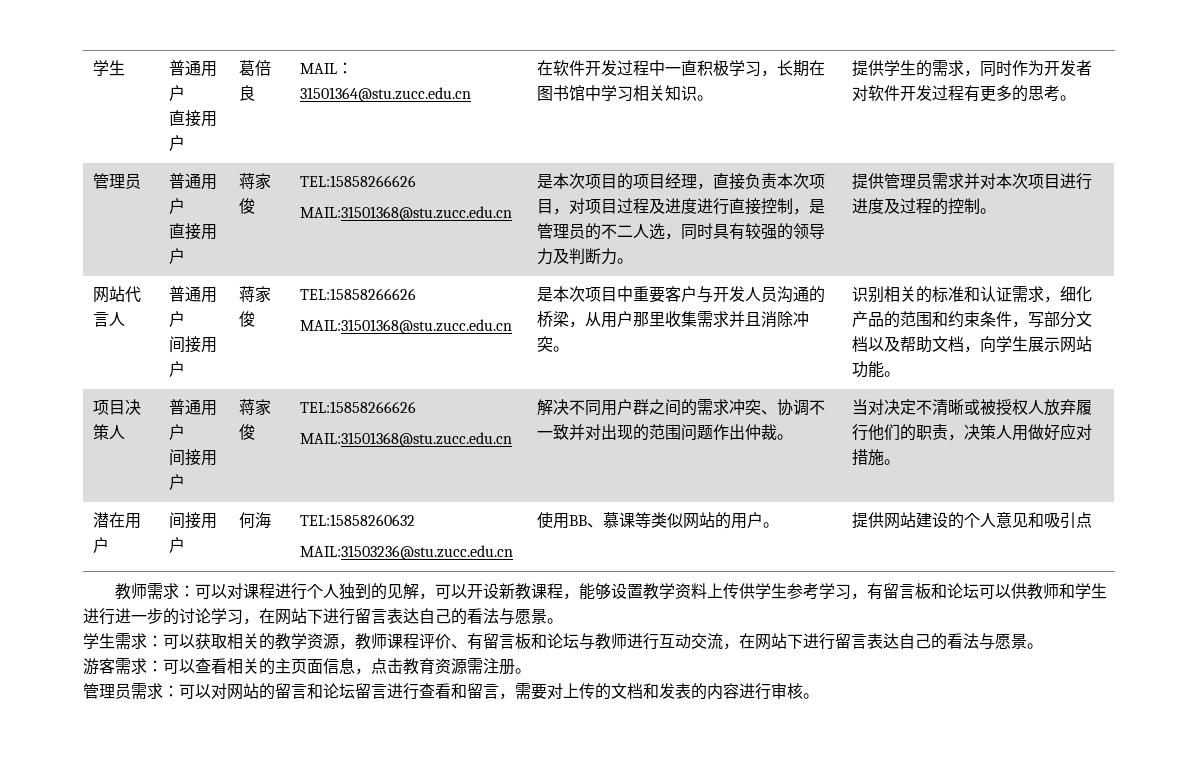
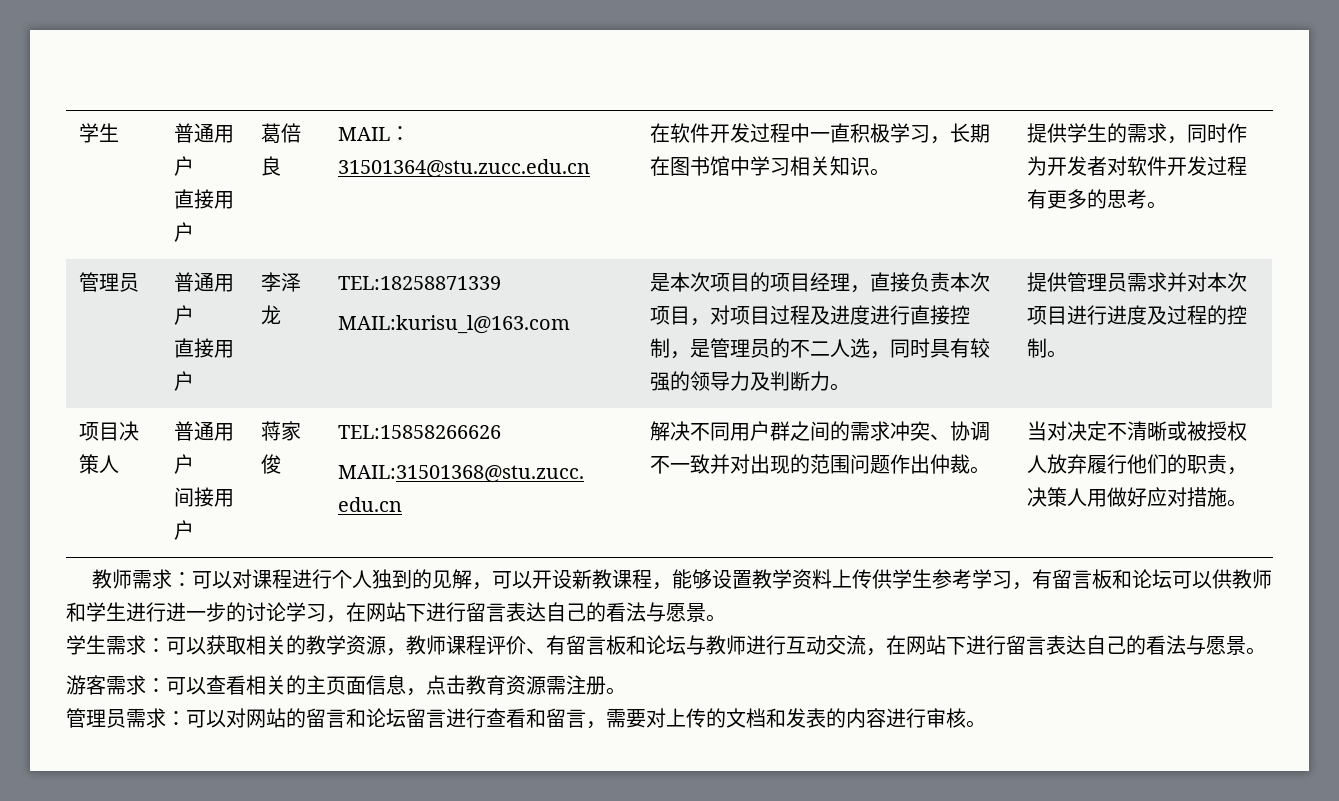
- 直接用户 | 蒋家俊 | TEL:15858266626
- MAIL:31501368@stu.zucc.edu.cn
+ 直接用户 | 李泽龙 | TEL:18258871339
+ MAIL:kurisu_l@163.com
- 网站代言人 | 普通用户
- 间接用户 | 蒋家俊 | TEL:15858266626
- MAIL:31501368@stu.zucc.edu.cn | 是本次项目中重要客户与开发人员沟通的桥梁，从用户那里收集需求并且消除冲突。 | 识别相关的标准和认证需求，细化产品的范围和约束条件，写部分文档以及帮助文档，向学生展示网站功能。
- 潜在用户 | 间接用户 | 何海 | TEL:15858260632
- MAIL:31503236@stu.zucc.edu.cn | 使用BB、慕课等类似网站的用户。 | 提供网站建设的个人意见和吸引点

